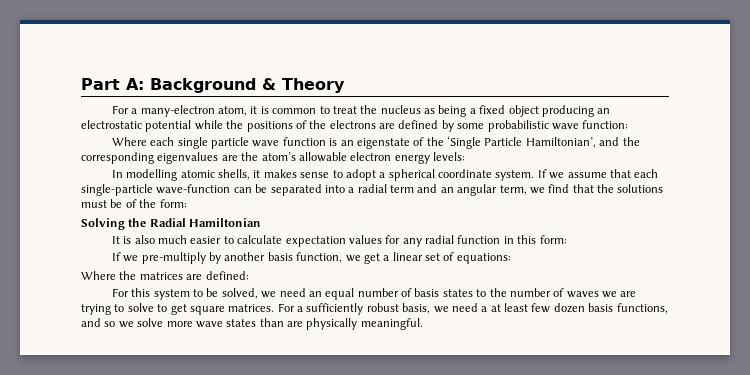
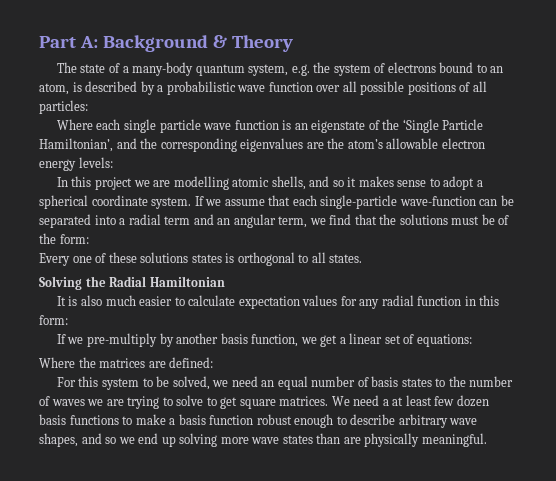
- For a many-electron atom, it is common to treat the nucleus as being a fixed object producing an electrostatic potential while the positions of the electrons are defined by some probabilistic wave function:
+ The state of a many-body quantum system, e.g. the system of electrons bound to an atom, is described by a probabilistic wave function over all possible positions of all particles:
- In modelling atomic shells, it makes sense to adopt a spherical coordinate system.
+ In this project we are modelling atomic shells, and so it makes sense to adopt a spherical coordinate system.
+ Every one of these solutions states is orthogonal to all states.
- For a sufficiently robust basis, we need a at least few dozen basis functions, and so we solve more wave states than are physically meaningful.
+ We need a at least few dozen basis functions to make a basis function robust enough to describe arbitrary wave shapes, and so we end up solving more wave states than are physically meaningful.

